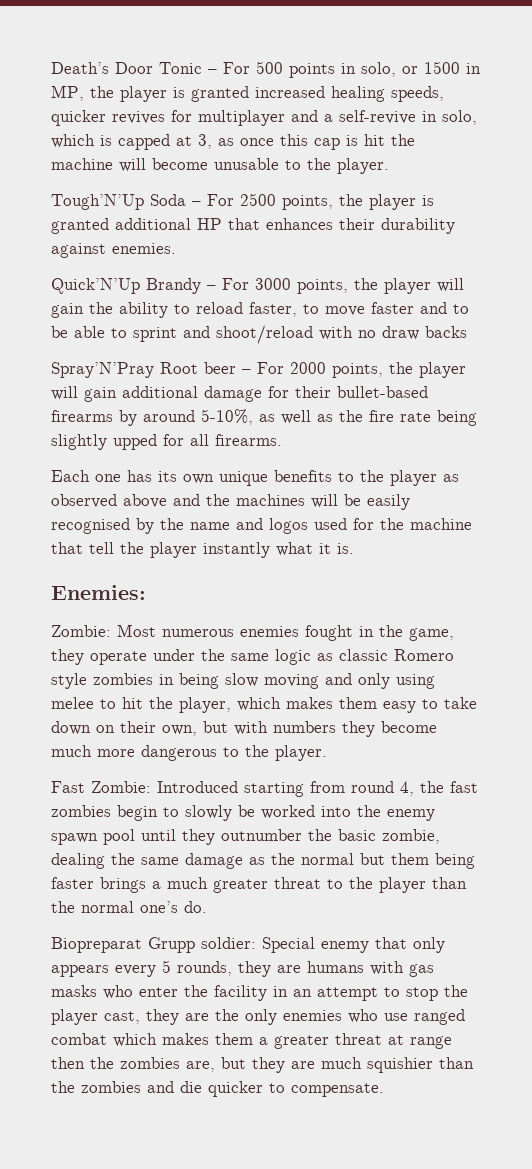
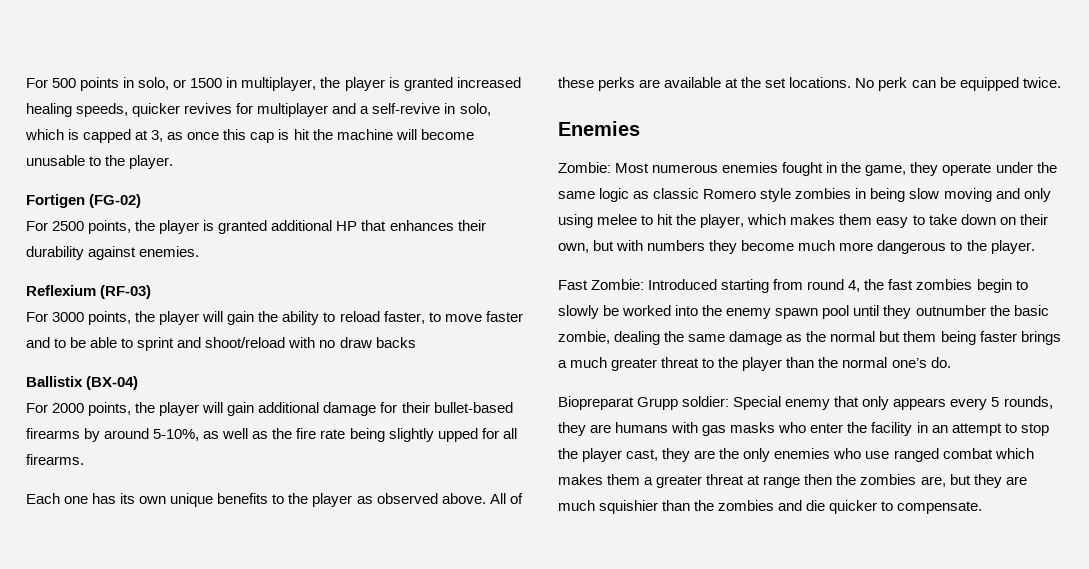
- Death’s Door Tonic – For 500 points in solo, or 1500 in MP, the player is granted increased healing speeds, quicker revives for multiplayer and a self-revive in solo, which is capped at 3, as once this cap is hit the machine will become unusable to the player.
+ For 500 points in solo, or 1500 in multiplayer, the player is granted increased healing speeds, quicker revives for multiplayer and a self-revive in solo, which is capped at 3, as once this cap is hit the machine will become unusable to the player.
- Tough’N’Up Soda – For 2500 points, the player is granted additional HP that enhances their durability against enemies.
+ Fortigen (FG-02)
+ For 2500 points, the player is granted additional HP that enhances their durability against enemies.
- Quick’N’Up Brandy – For 3000 points, the player will gain the ability to reload faster, to move faster and to be able to sprint and shoot/reload with no draw backs
+ Reflexium (RF-03)
+ For 3000 points, the player will gain the ability to reload faster, to move faster and to be able to sprint and shoot/reload with no draw backs
- Spray’N’Pray Root beer – For 2000 points, the player will gain additional damage for their bullet-based firearms by around 5-10%, as well as the fire rate being slightly upped for all firearms.
+ Ballistix (BX-04)
+ For 2000 points, the player will gain additional damage for their bullet-based firearms by around 5-10%, as well as the fire rate being slightly upped for all firearms.
- Each one has its own unique benefits to the player as observed above and the machines will be easily recognised by the name and logos used for the machine that tell the player instantly what it is.
- Enemies:
+ Each one has its own unique benefits to the player as observed above. All of these perks are available at the set locations. No perk can be equipped twice.
+ Enemies

